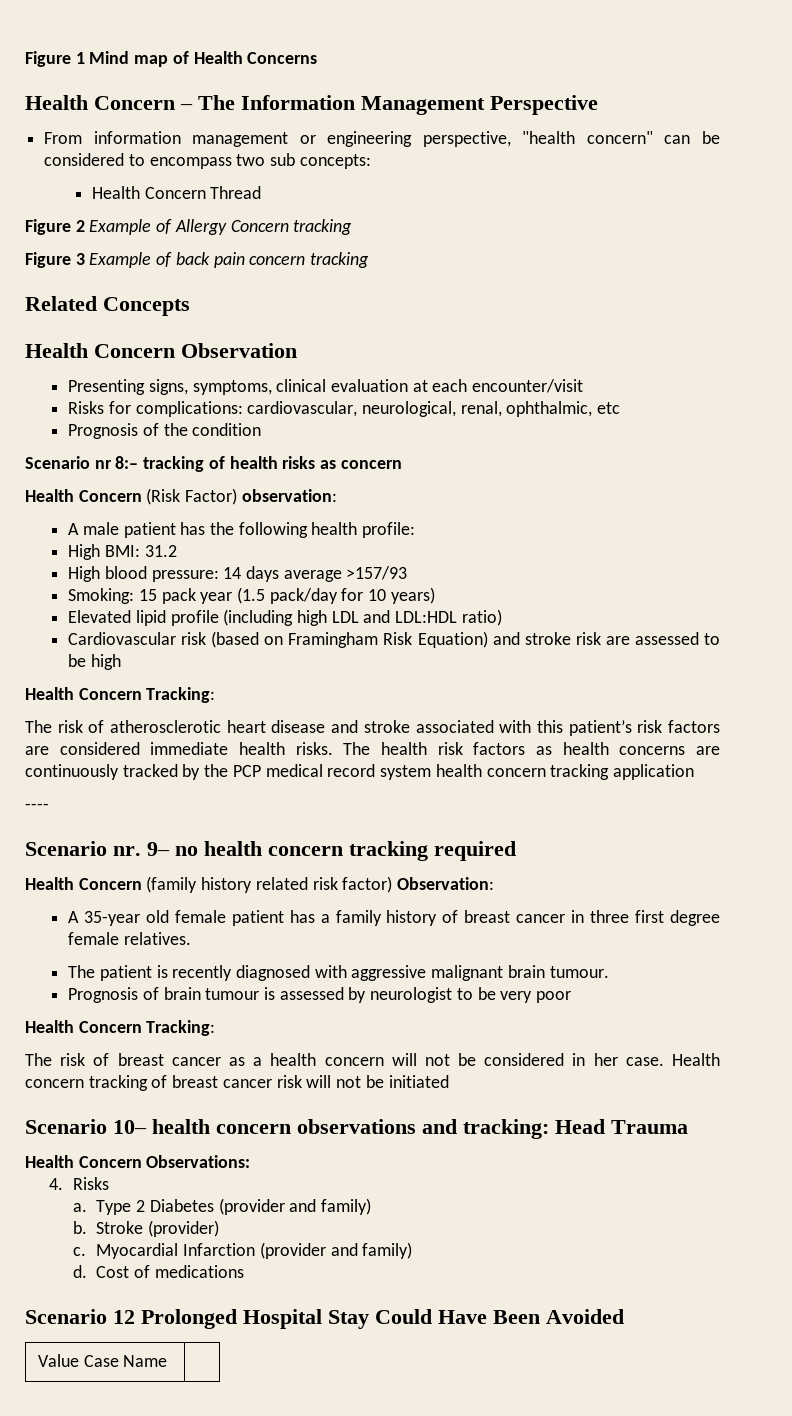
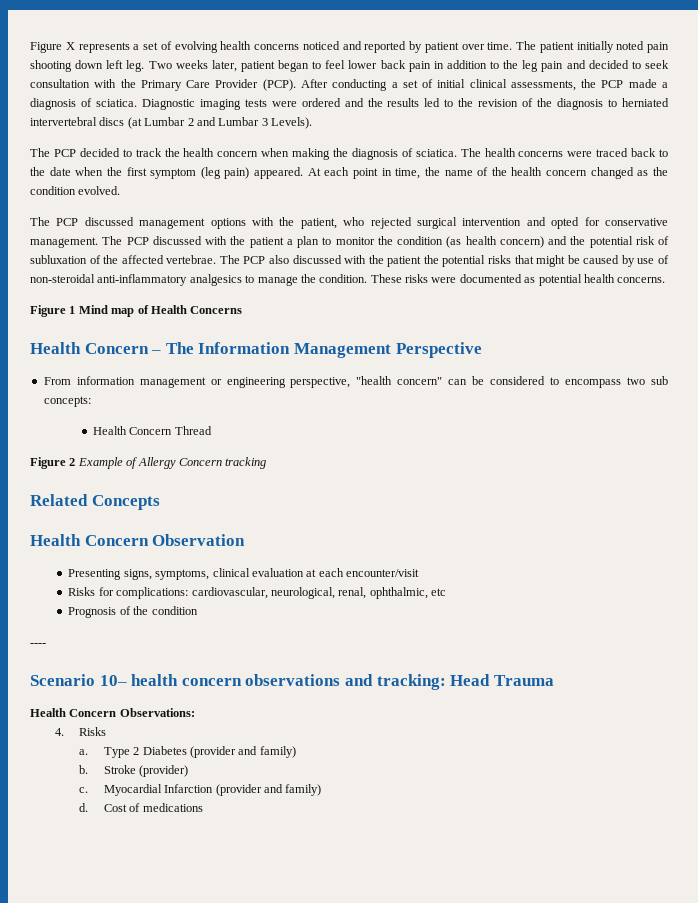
+ Figure X represents a set of evolving health concerns noticed and reported by patient over time. The patient initially noted pain shooting down left leg. Two weeks later, patient began to feel lower back pain in addition to the leg pain and decided to seek consultation with the Primary Care Provider (PCP). After conducting a set of initial clinical assessments, the PCP made a diagnosis of sciatica. Diagnostic imaging tests were ordered and the results led to the revision of the diagnosis to herniated intervertebral discs (at Lumbar 2 and Lumbar 3 Levels).
+ The PCP decided to track the health concern when making the diagnosis of sciatica. The health concerns were traced back to the date when the first symptom (leg pain) appeared. At each point in time, the name of the health concern changed as the condition evolved.
+ The PCP discussed management options with the patient, who rejected surgical intervention and opted for conservative management. The PCP discussed with the patient a plan to monitor the condition (as health concern) and the potential risk of subluxation of the affected vertebrae. The PCP also discussed with the patient the potential risks that might be caused by use of non-steroidal anti-inflammatory analgesics to manage the condition. These risks were documented as potential health concerns.
- Figure 3 Example of back pain concern tracking
- Scenario nr 8:– tracking of health risks as concern
- Health Concern (Risk Factor) observation:
- A male patient has the following health profile:
- High BMI: 31.2
- High blood pressure: 14 days average >157/93
- Smoking: 15 pack year (1.5 pack/day for 10 years)
- Elevated lipid profile (including high LDL and LDL:HDL ratio)
- Cardiovascular risk (based on Framingham Risk Equation) and stroke risk are assessed to be high
- Health Concern Tracking:
- The risk of atherosclerotic heart disease and stroke associated with this patient’s risk factors are considered immediate health risks. The health risk factors as health concerns are continuously tracked by the PCP medical record system health concern tracking application
  ----
- Scenario nr. 9– no health concern tracking required
- Health Concern (family history related risk factor) Observation:
- A 35-year old female patient has a family history of breast cancer in three first degree female relatives.
- The patient is recently diagnosed with aggressive malignant brain tumour.
- Prognosis of brain tumour is assessed by neurologist to be very poor
- Health Concern Tracking:
- The risk of breast cancer as a health concern will not be considered in her case. Health concern tracking of breast cancer risk will not be initiated
- Scenario 12 Prolonged Hospital Stay Could Have Been Avoided
- Value Case Name |

